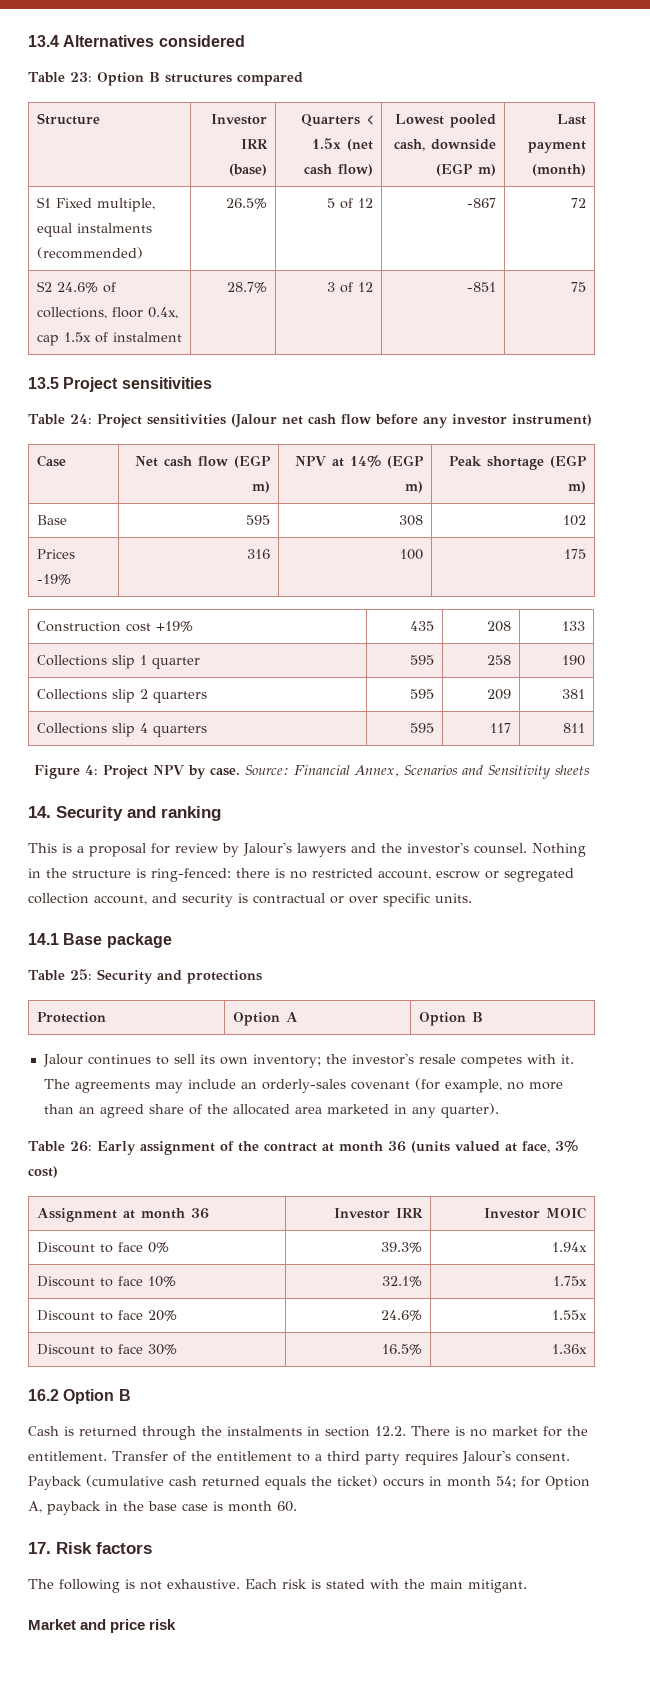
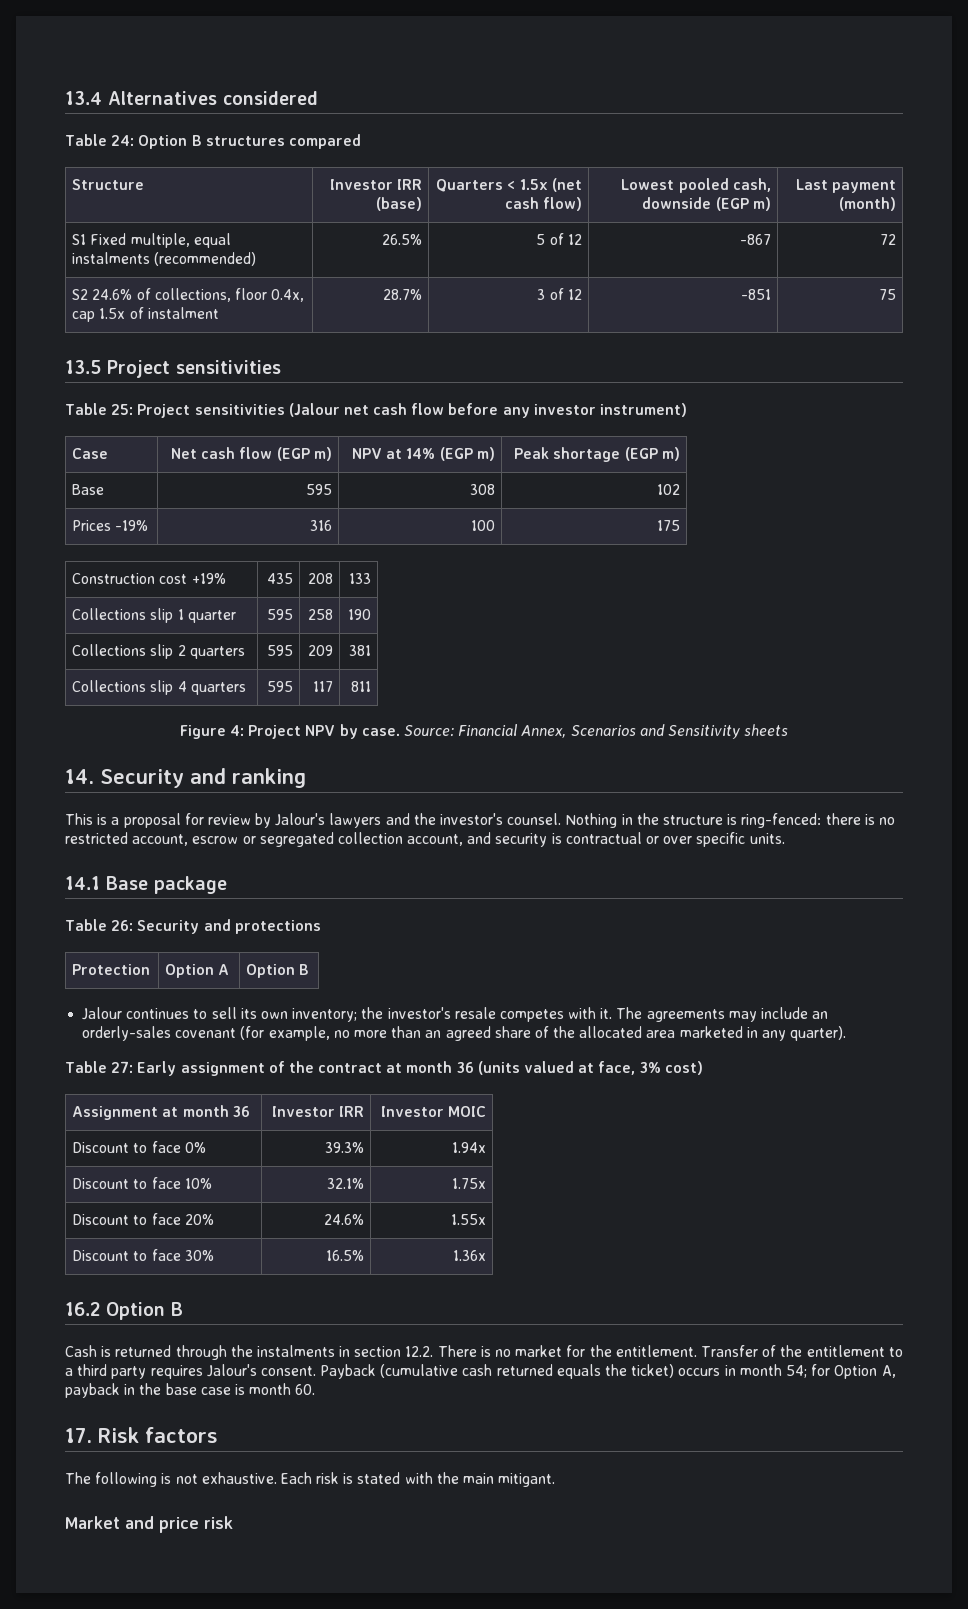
- Table 23: Option B structures compared
+ Table 24: Option B structures compared
- Table 24: Project sensitivities (Jalour net cash flow before any investor instrument)
+ Table 25: Project sensitivities (Jalour net cash flow before any investor instrument)
- Table 25: Security and protections
+ Table 26: Security and protections
- Table 26: Early assignment of the contract at month 36 (units valued at face, 3% cost)
+ Table 27: Early assignment of the contract at month 36 (units valued at face, 3% cost)

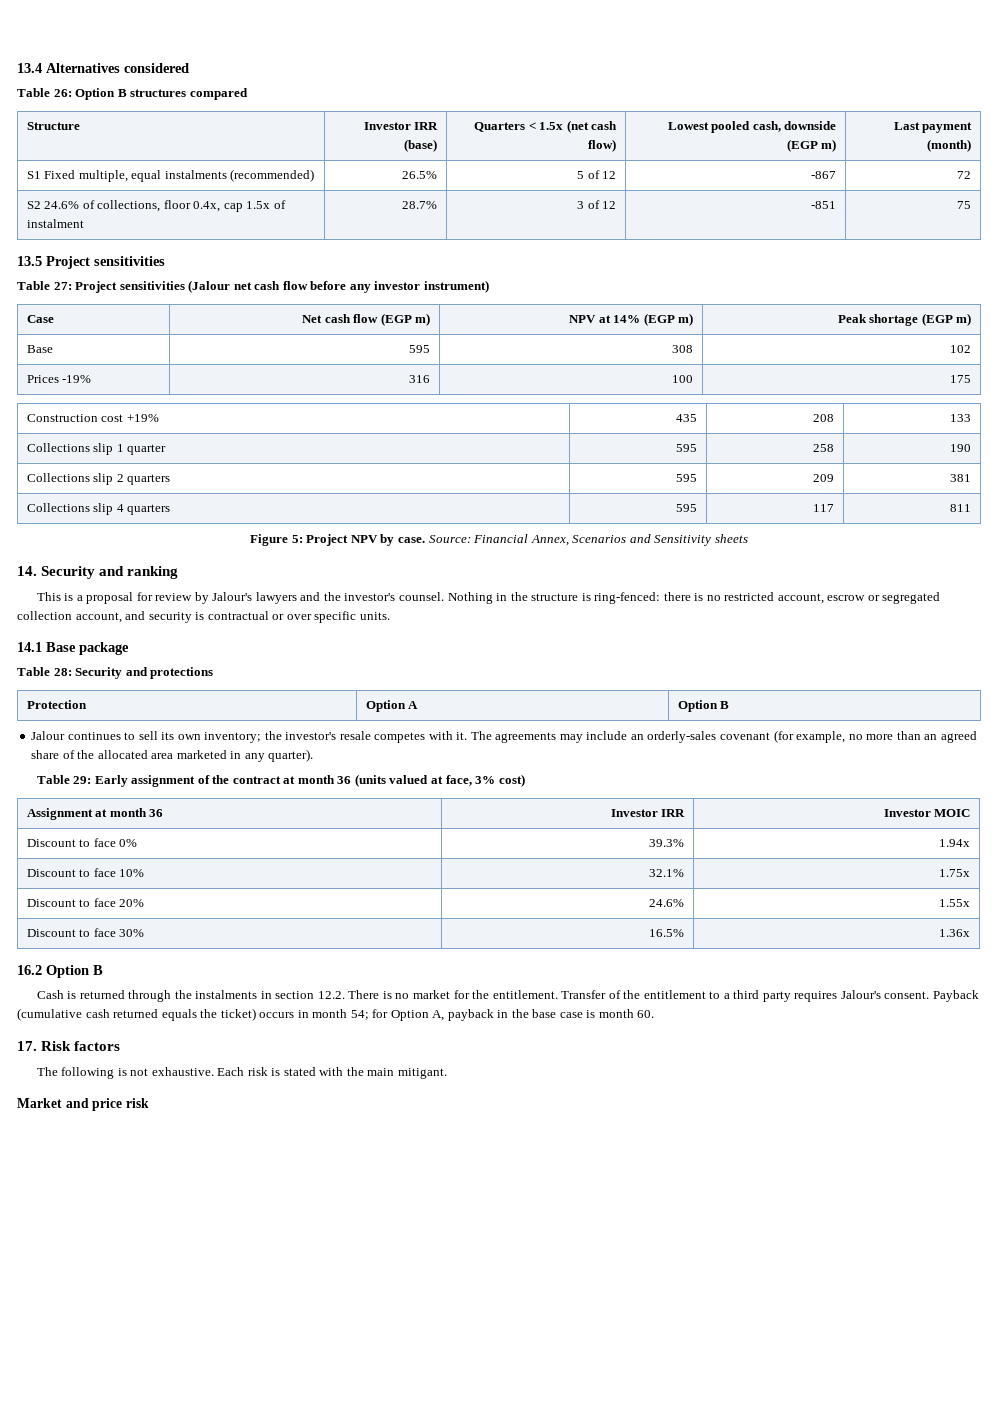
- Table 24: Option B structures compared
+ Table 26: Option B structures compared
- Table 25: Project sensitivities (Jalour net cash flow before any investor instrument)
+ Table 27: Project sensitivities (Jalour net cash flow before any investor instrument)
- Figure 4: Project NPV by case.
+ Figure 5: Project NPV by case.
- Table 26: Security and protections
+ Table 28: Security and protections
- Table 27: Early assignment of the contract at month 36 (units valued at face, 3% cost)
+ Table 29: Early assignment of the contract at month 36 (units valued at face, 3% cost)

